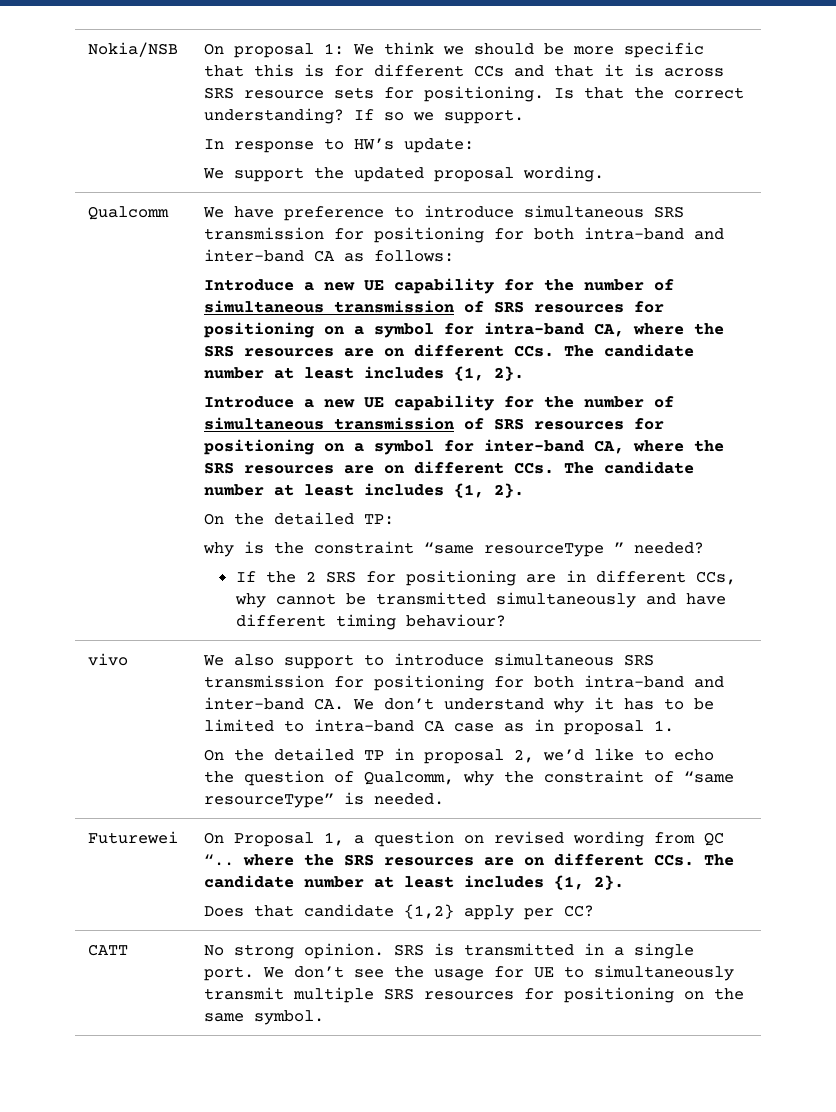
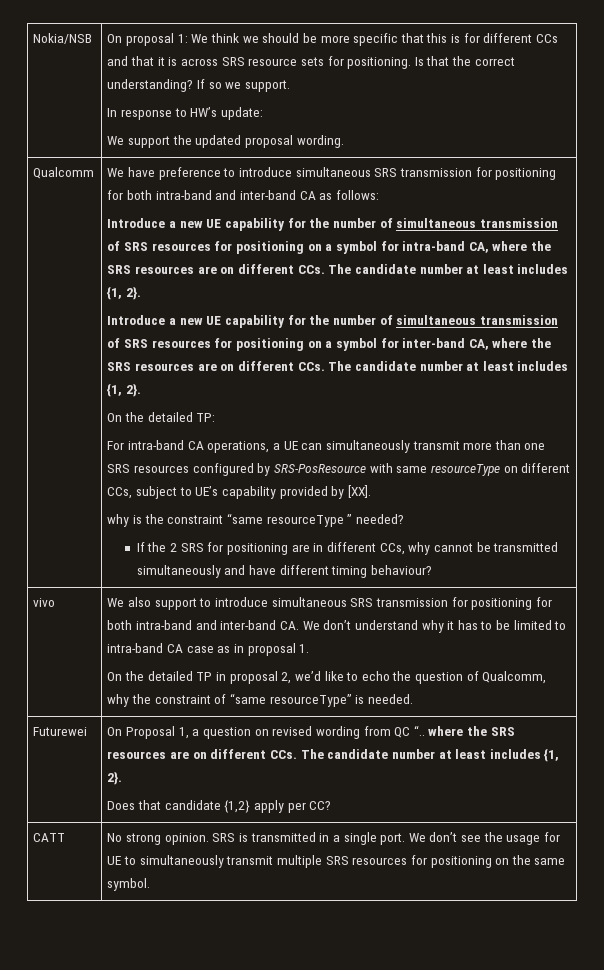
+ For intra-band CA operations, a UE can simultaneously transmit more than one SRS resources configured by SRS-PosResource with same resourceType on different CCs, subject to UE’s capability provided by [XX].

